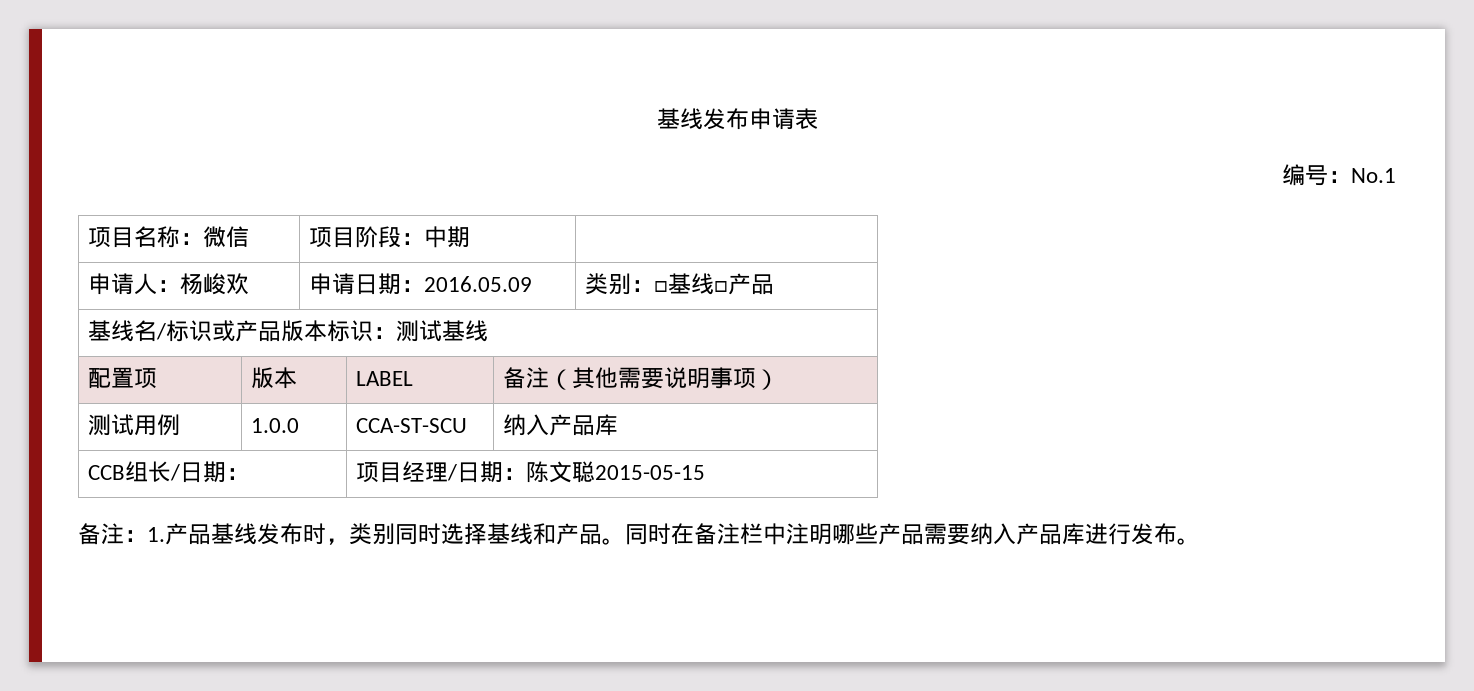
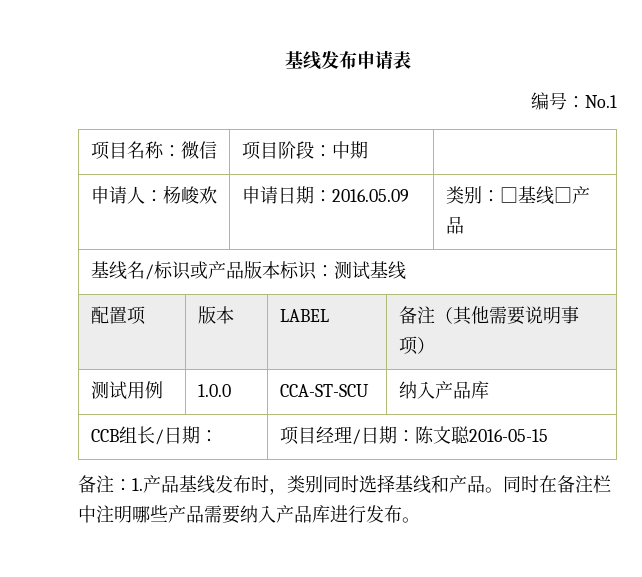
- CCB组长/日期： | 项目经理/日期：陈文聪2015-05-15
+ CCB组长/日期： | 项目经理/日期：陈文聪2016-05-15

